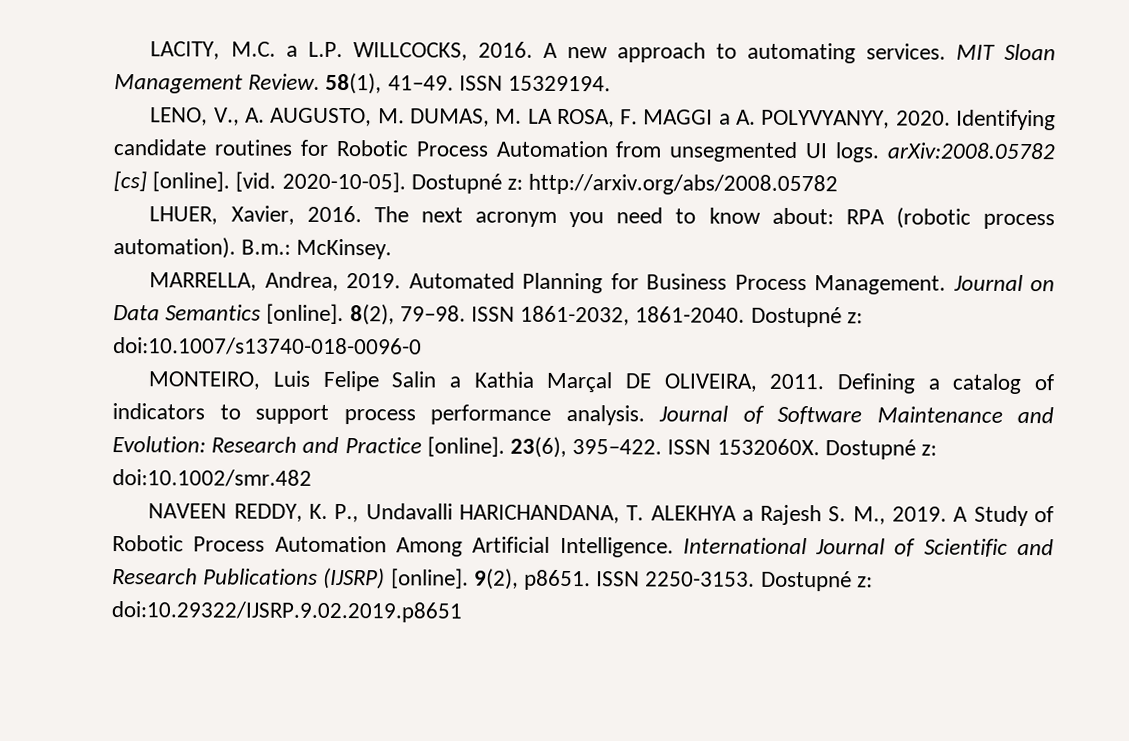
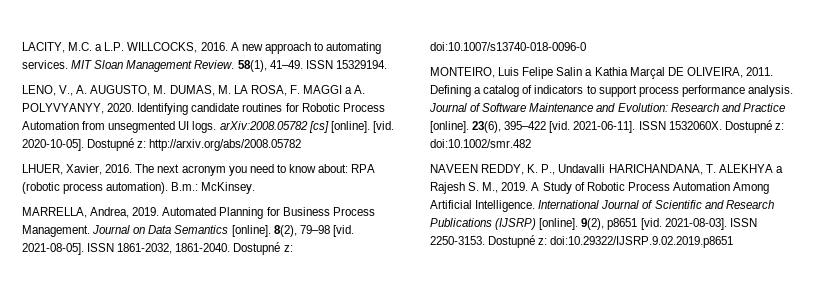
- 8(2), 79–98.
+ 8(2), 79–98 [vid. 2021-08-05].
- 23(6), 395–422.
+ 23(6), 395–422 [vid. 2021-06-11].
- 9(2), p8651.
+ 9(2), p8651 [vid. 2021-08-03].

